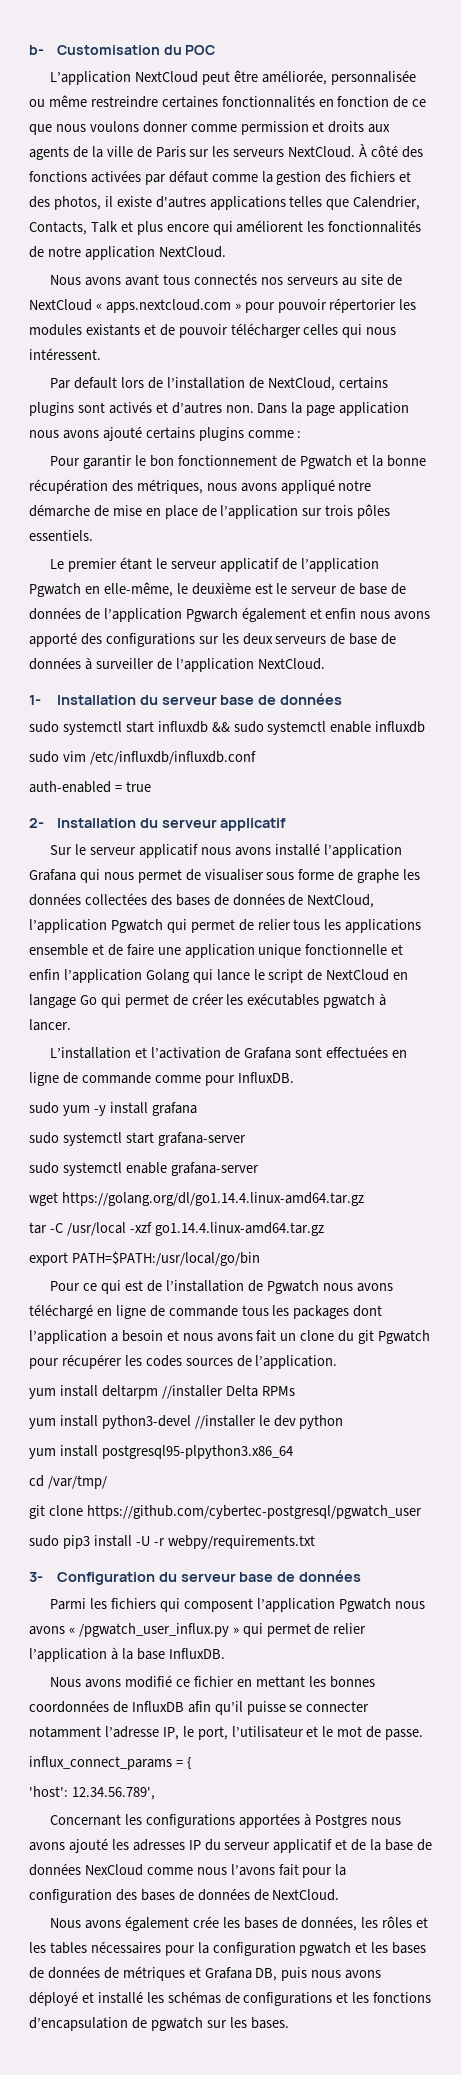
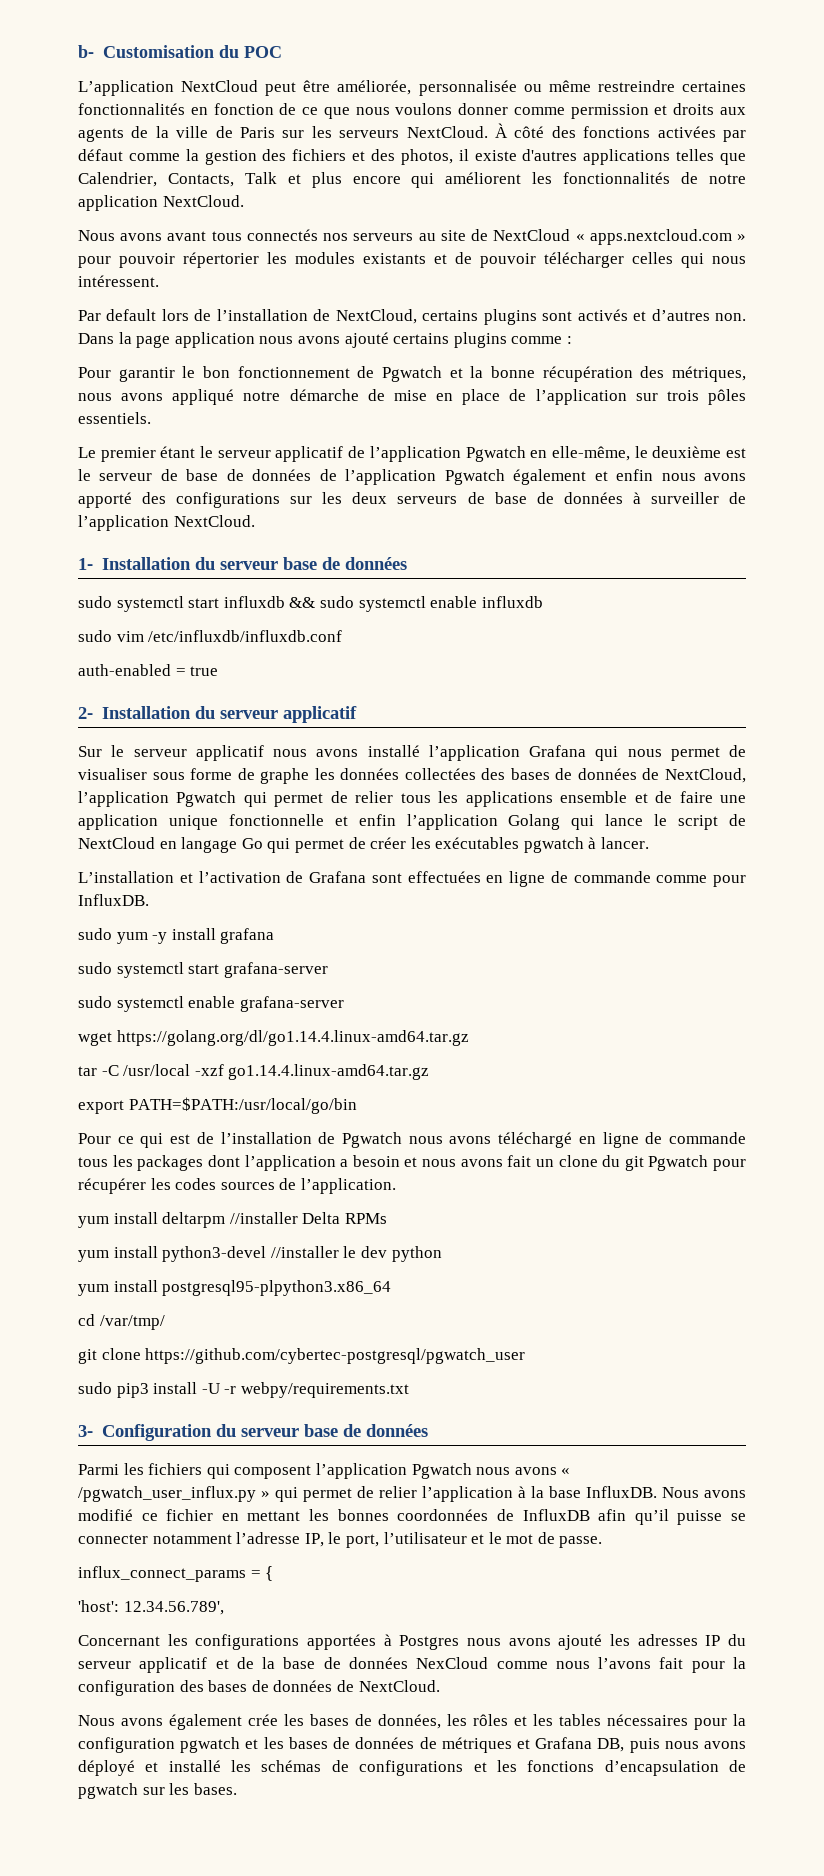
- Le premier étant le serveur applicatif de l’application Pgwatch en elle-même, le deuxième est le serveur de base de données de l’application Pgwarch également et enfin nous avons apporté des configurations sur les deux serveurs de base de données à surveiller de l’application NextCloud.
+ Le premier étant le serveur applicatif de l’application Pgwatch en elle-même, le deuxième est le serveur de base de données de l’application Pgwatch également et enfin nous avons apporté des configurations sur les deux serveurs de base de données à surveiller de l’application NextCloud.
- Parmi les fichiers qui composent l’application Pgwatch nous avons « /pgwatch_user_influx.py » qui permet de relier l’application à la base InfluxDB.
- Nous avons modifié ce fichier en mettant les bonnes coordonnées de InfluxDB afin qu’il puisse se connecter notamment l’adresse IP, le port, l’utilisateur et le mot de passe.
+ Parmi les fichiers qui composent l’application Pgwatch nous avons « /pgwatch_user_influx.py » qui permet de relier l’application à la base InfluxDB. Nous avons modifié ce fichier en mettant les bonnes coordonnées de InfluxDB afin qu’il puisse se connecter notamment l’adresse IP, le port, l’utilisateur et le mot de passe.

